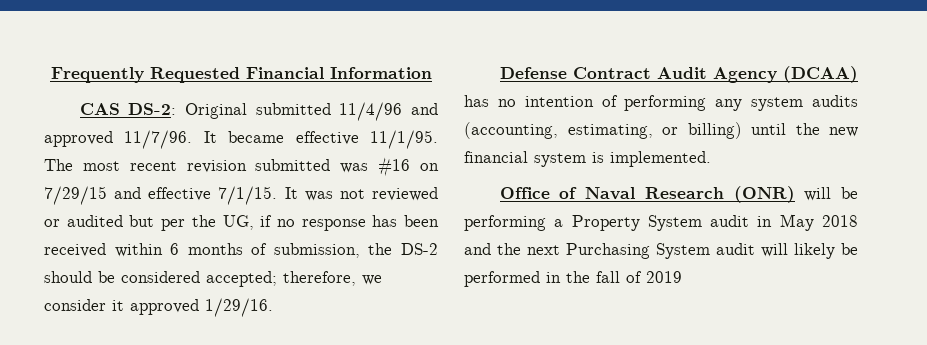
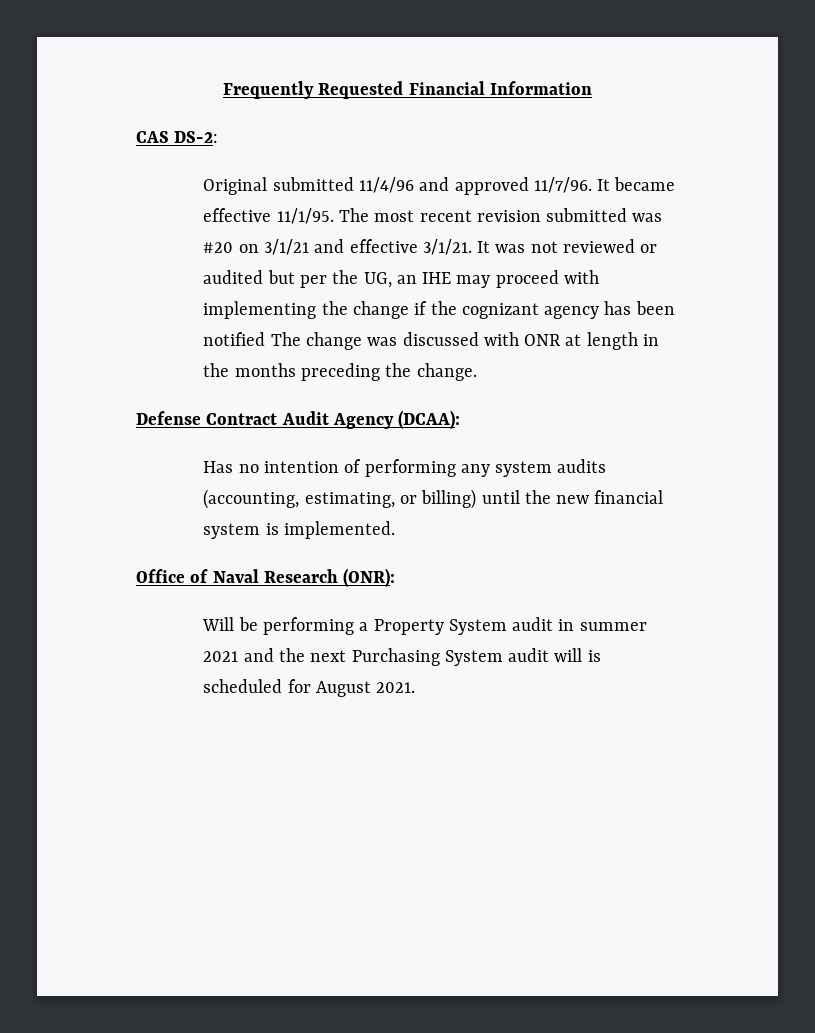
- CAS DS-2: Original submitted 11/4/96 and approved 11/7/96.
+ CAS DS-2:
+ Original submitted 11/4/96 and approved 11/7/96.
- The most recent revision submitted was #16 on 7/29/15 and effective 7/1/15.
+ The most recent revision submitted was #20 on 3/1/21 and effective 3/1/21.
- It was not reviewed or audited but per the UG, if no response has been received within 6 months of submission, the DS-2 should be considered accepted; therefore, we consider it approved 1/29/16.
+ It was not reviewed or audited but per the UG, an IHE may proceed with implementing the change if the cognizant agency has been notified The change was discussed with ONR at length in the months preceding the change.
- Defense Contract Audit Agency (DCAA) has no intention of performing any system audits (accounting, estimating, or billing) until the new financial system is implemented.
+ Defense Contract Audit Agency (DCAA):
+ Has no intention of performing any system audits (accounting, estimating, or billing) until the new financial system is implemented.
- Office of Naval Research (ONR) will be performing a Property System audit in May 2018 and the next Purchasing System audit will likely be performed in the fall of 2019
+ Office of Naval Research (ONR):
+ Will be performing a Property System audit in summer 2021 and the next Purchasing System audit will is scheduled for August 2021.

